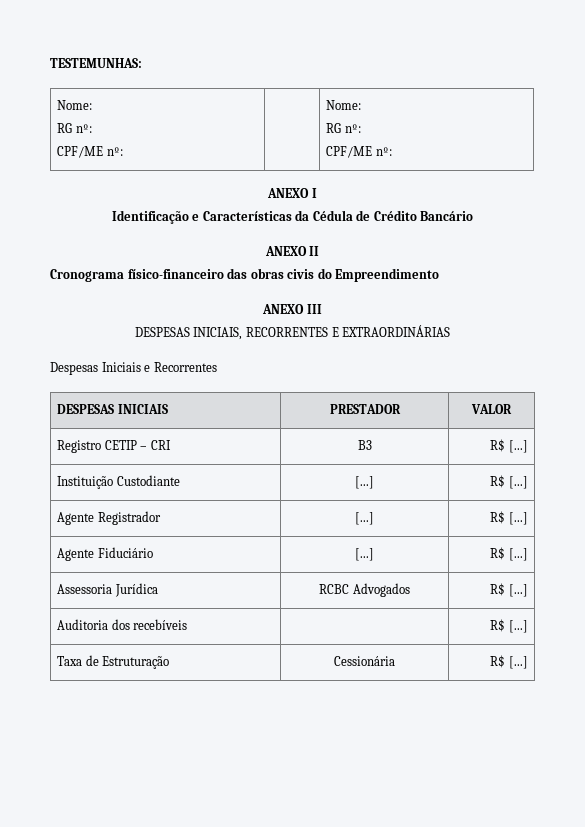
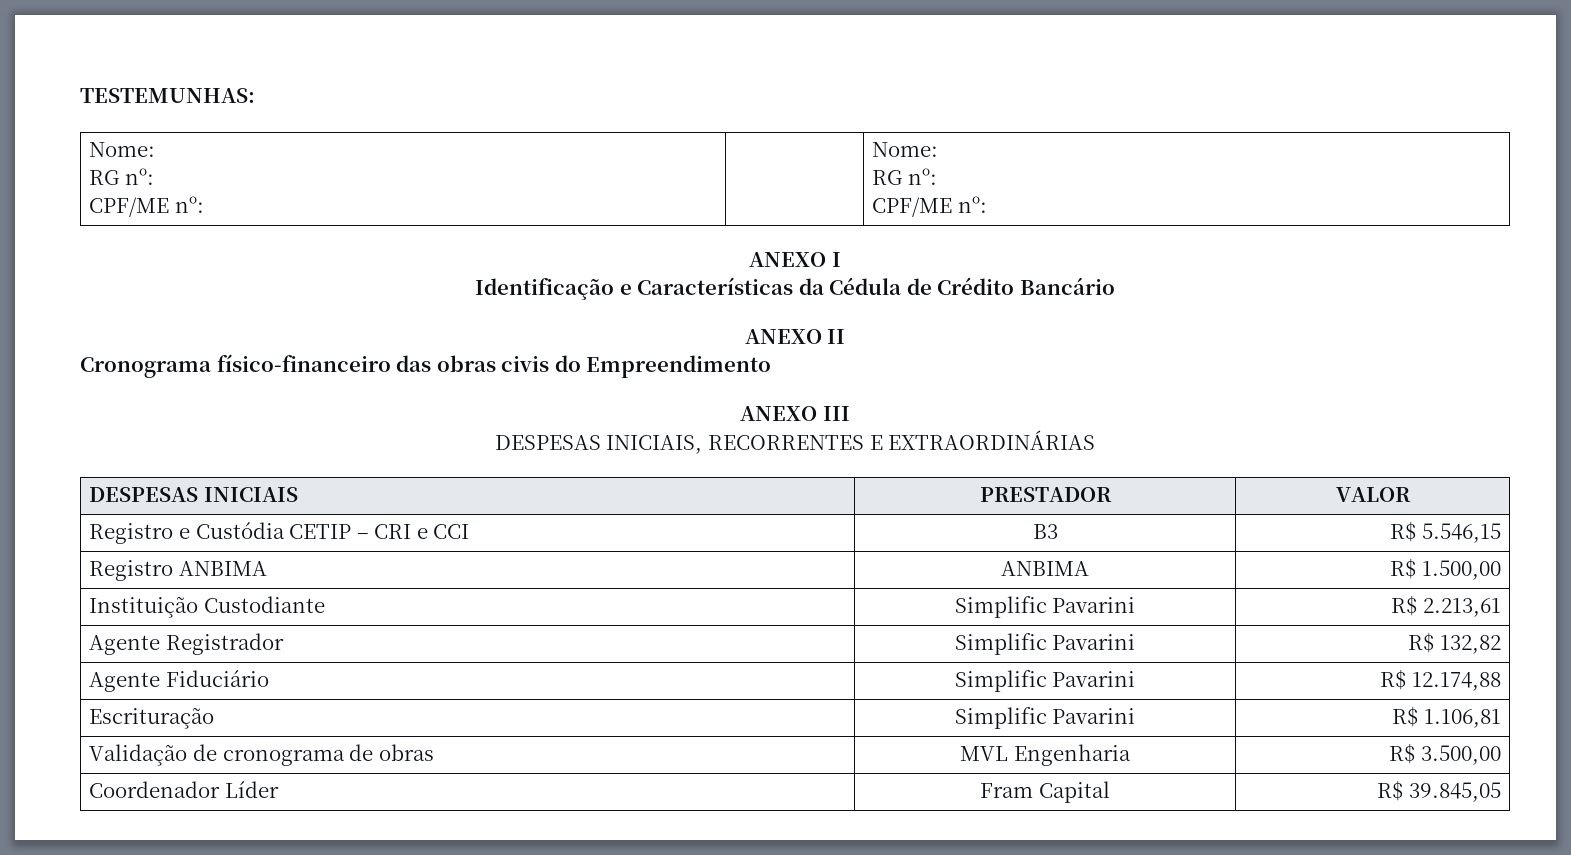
- Despesas Iniciais e Recorrentes
- Registro CETIP – CRI | B3 | R$ [...]
+ Registro e Custódia CETIP – CRI e CCI | B3 | R$ 5.546,15
+ Registro ANBIMA | ANBIMA | R$ 1.500,00
- Instituição Custodiante | [...] | R$ [...]
+ Instituição Custodiante | Simplific Pavarini | R$ 2.213,61
- Agente Registrador | [...] | R$ [...]
+ Agente Registrador | Simplific Pavarini | R$ 132,82
- Agente Fiduciário | [...] | R$ [...]
- Assessoria Jurídica | RCBC Advogados | R$ [...]
- Auditoria dos recebíveis | | R$ [...]
- Taxa de Estruturação | Cessionária | R$ [...]
+ Agente Fiduciário | Simplific Pavarini | R$ 12.174,88
+ Escrituração | Simplific Pavarini | R$ 1.106,81
+ Validação de cronograma de obras | MVL Engenharia | R$ 3.500,00
+ Coordenador Líder | Fram Capital | R$ 39.845,05

